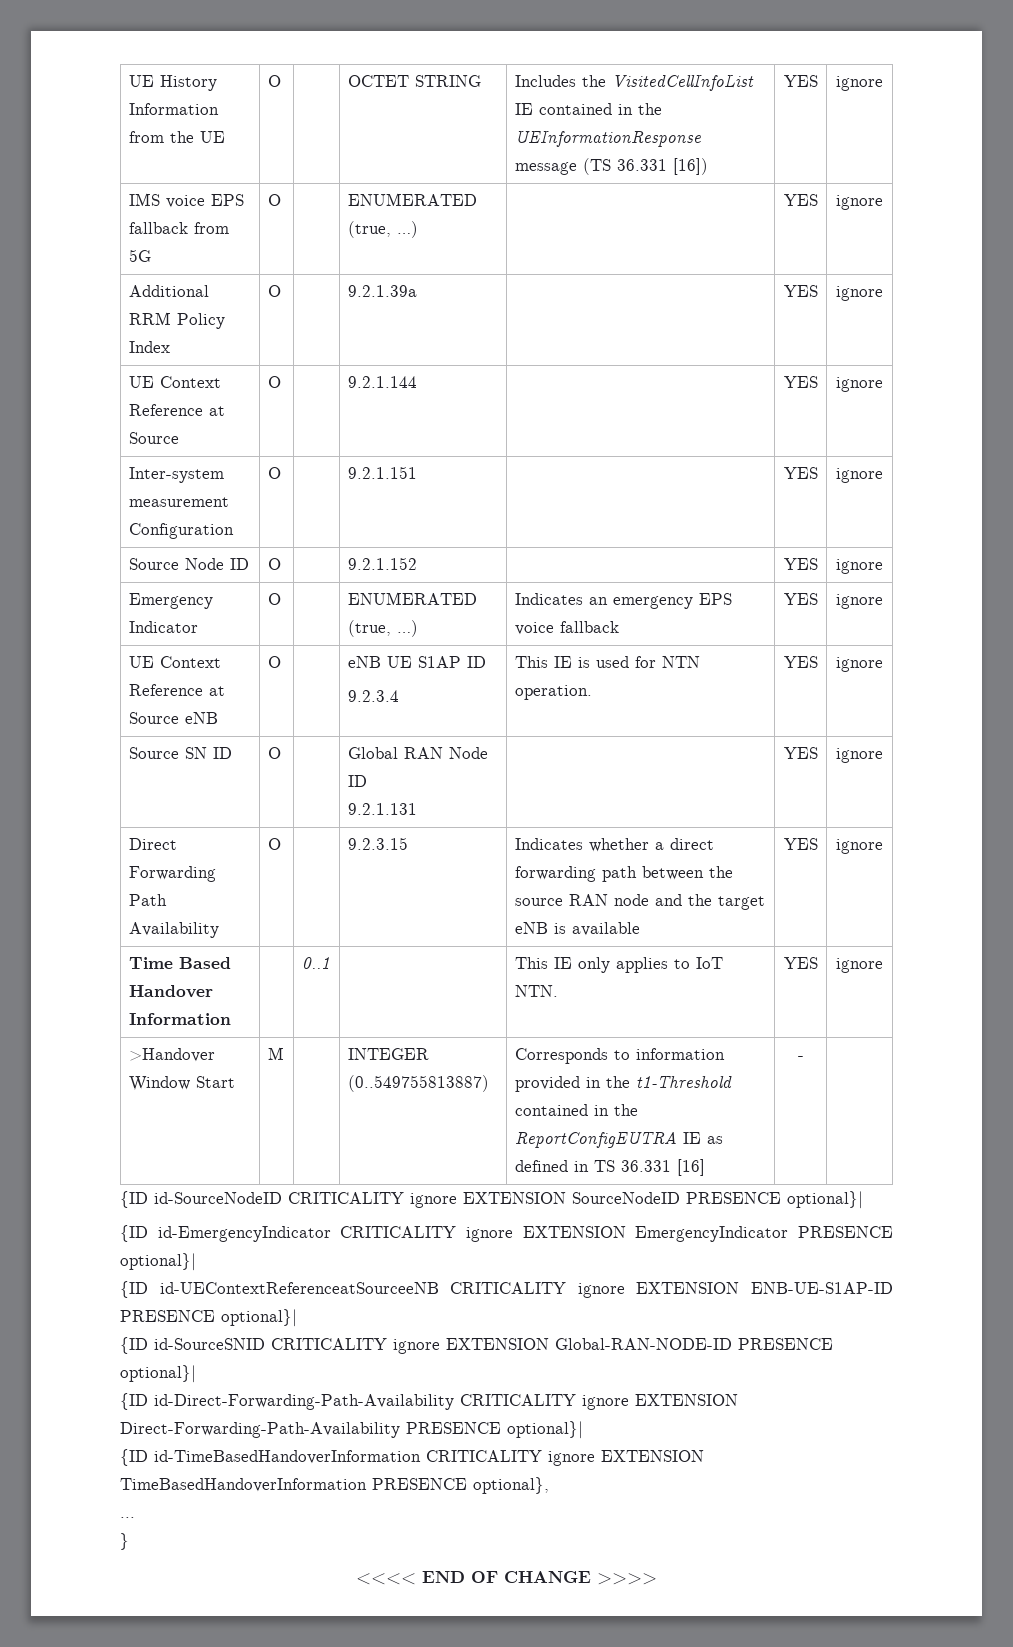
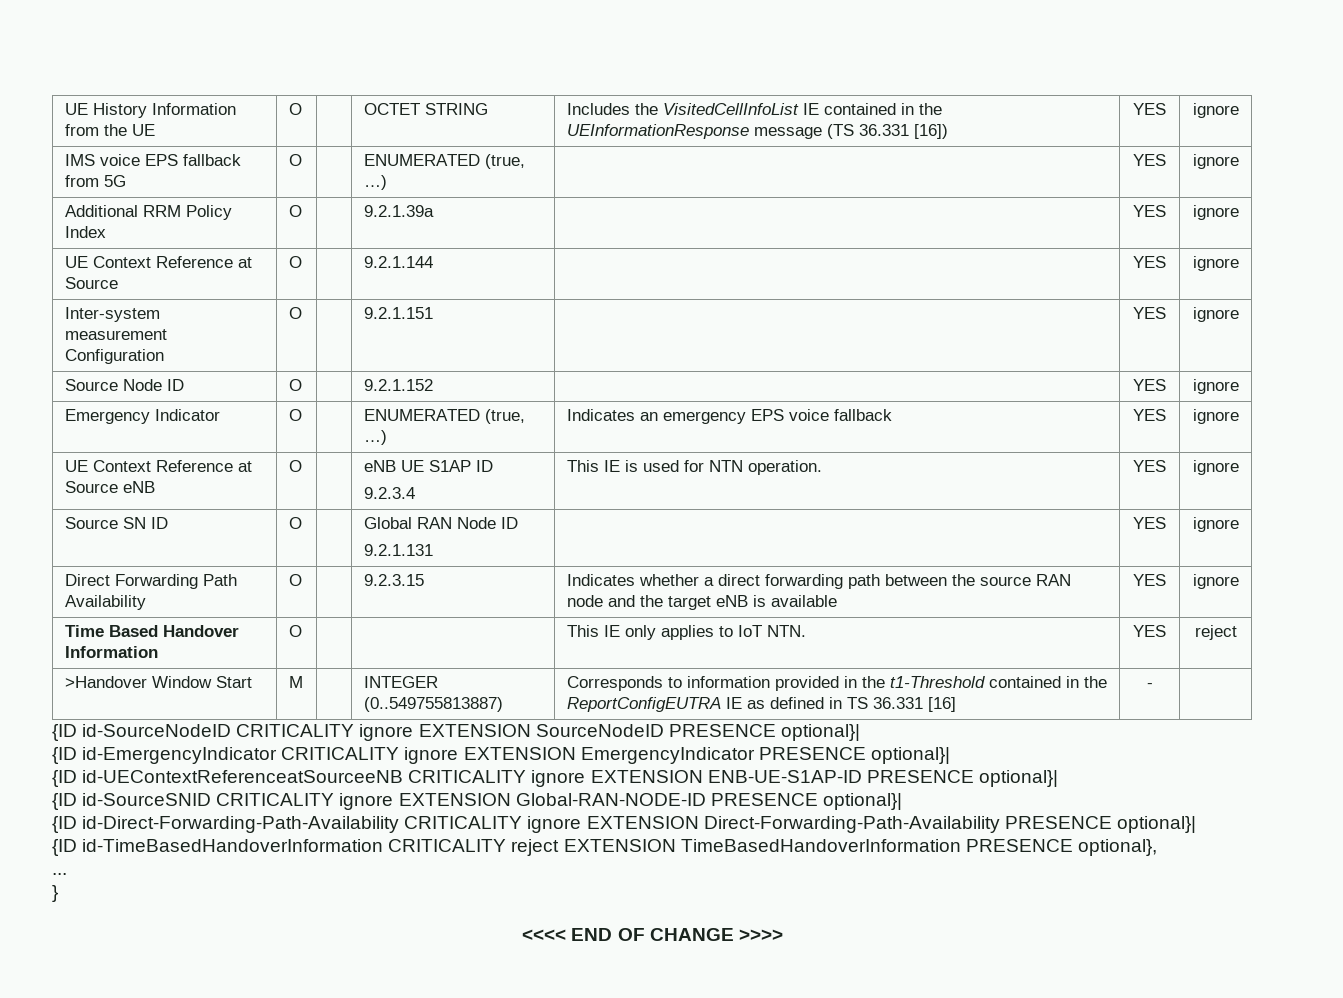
- Time Based Handover Information | | 0..1 | | This IE only applies to IoT NTN. | YES | ignore
+ Time Based Handover Information | O | | | This IE only applies to IoT NTN. | YES | reject
- {ID id-TimeBasedHandoverInformation CRITICALITY ignore EXTENSION TimeBasedHandoverInformation PRESENCE optional},
+ {ID id-TimeBasedHandoverInformation CRITICALITY reject EXTENSION TimeBasedHandoverInformation PRESENCE optional},

